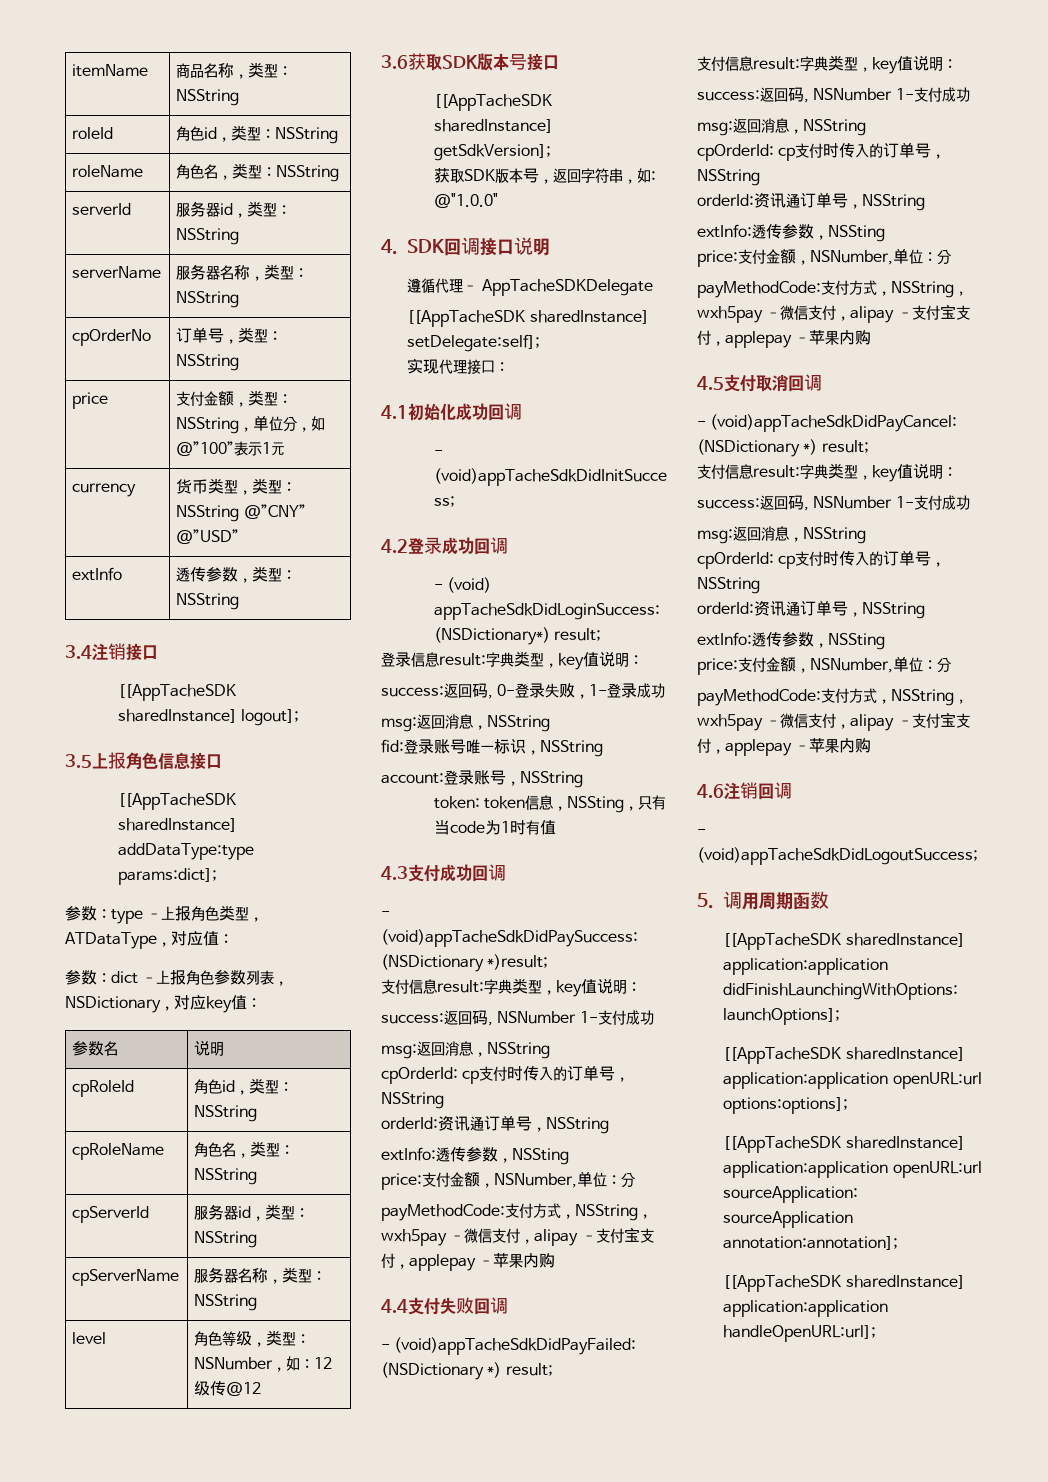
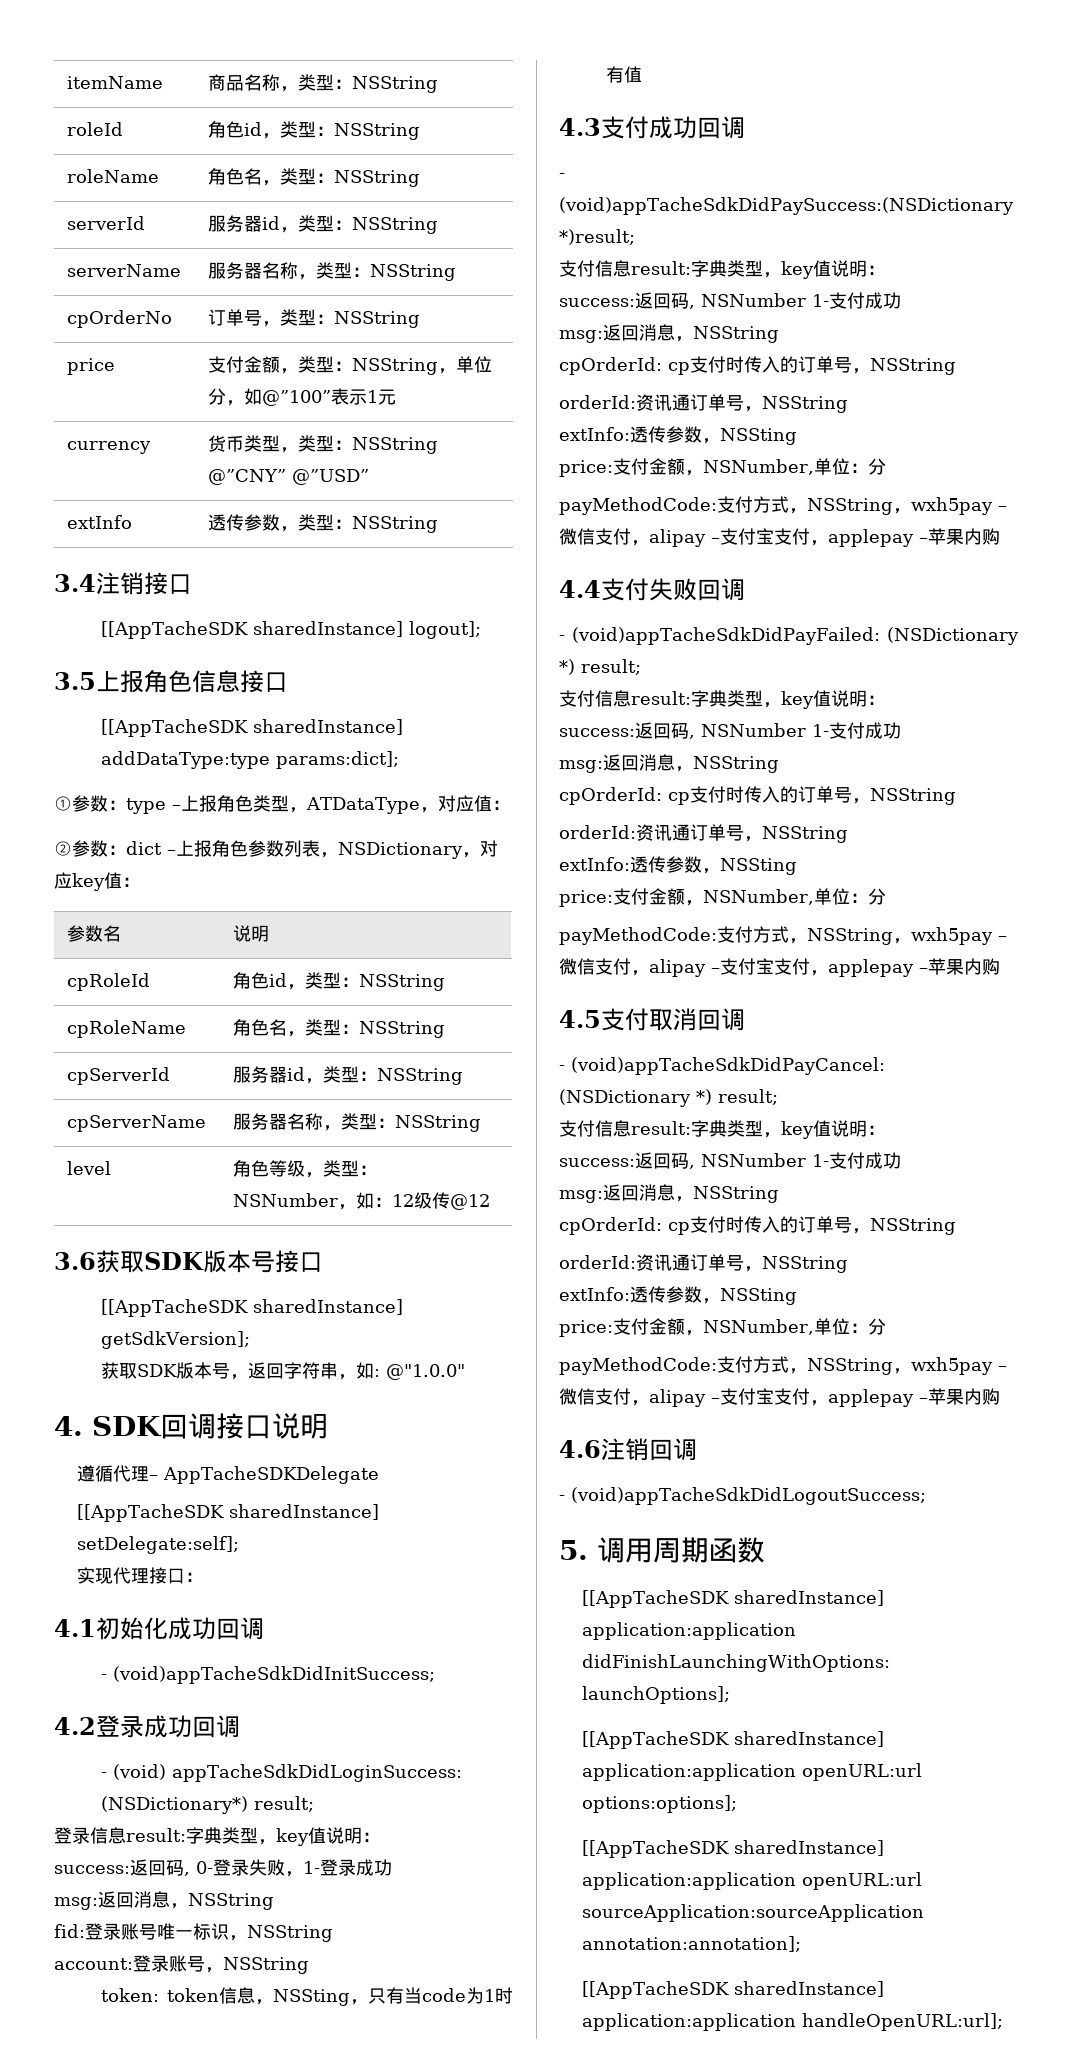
- 参数：type –上报角色类型，ATDataType，对应值：
+ ①参数：type –上报角色类型，ATDataType，对应值：
- 参数：dict –上报角色参数列表，NSDictionary，对应key值：
+ ②参数：dict –上报角色参数列表，NSDictionary，对应key值：

